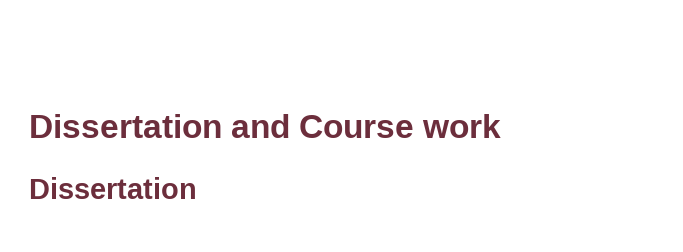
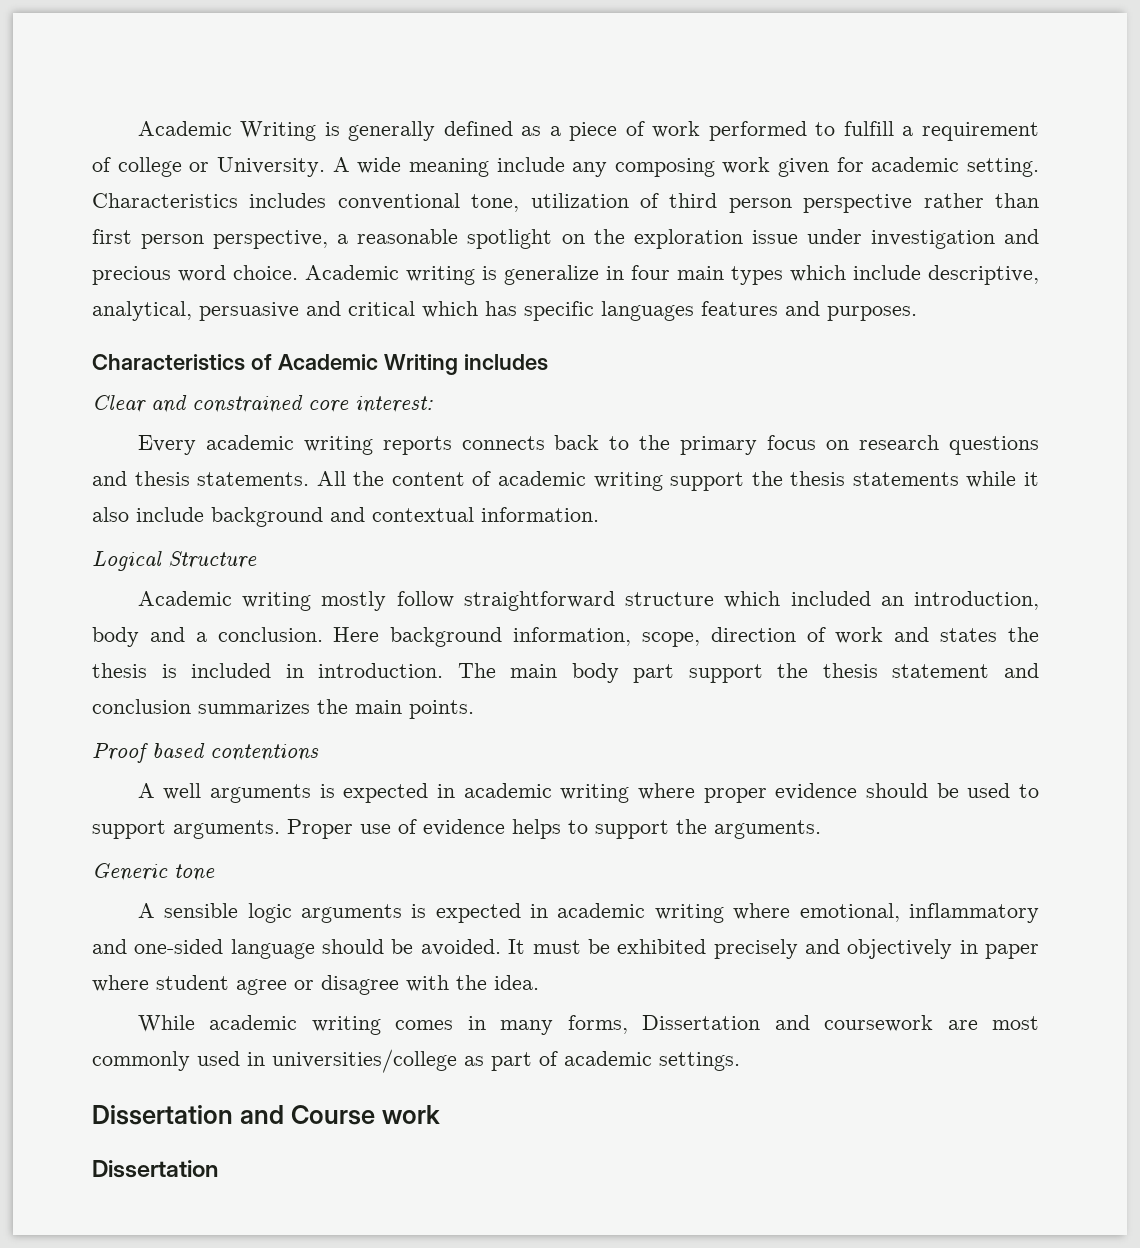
+ Academic Writing is generally defined as a piece of work performed to fulfill a requirement of college or University. A wide meaning include any composing work given for academic setting. Characteristics includes conventional tone, utilization of third person perspective rather than first person perspective, a reasonable spotlight on the exploration issue under investigation and precious word choice. Academic writing is generalize in four main types which include descriptive, analytical, persuasive and critical which has specific languages features and purposes.
+ Characteristics of Academic Writing includes
+ Clear and constrained core interest:
+ Every academic writing reports connects back to the primary focus on research questions and thesis statements. All the content of academic writing support the thesis statements while it also include background and contextual information.
+ Logical Structure
+ Academic writing mostly follow straightforward structure which included an introduction, body and a conclusion. Here background information, scope, direction of work and states the thesis is included in introduction. The main body part support the thesis statement and conclusion summarizes the main points.
+ Proof based contentions
+ A well arguments is expected in academic writing where proper evidence should be used to support arguments. Proper use of evidence helps to support the arguments.
+ Generic tone
+ A sensible logic arguments is expected in academic writing where emotional, inflammatory and one-sided language should be avoided. It must be exhibited precisely and objectively in paper where student agree or disagree with the idea.
+ While academic writing comes in many forms, Dissertation and coursework are most commonly used in universities/college as part of academic settings.

